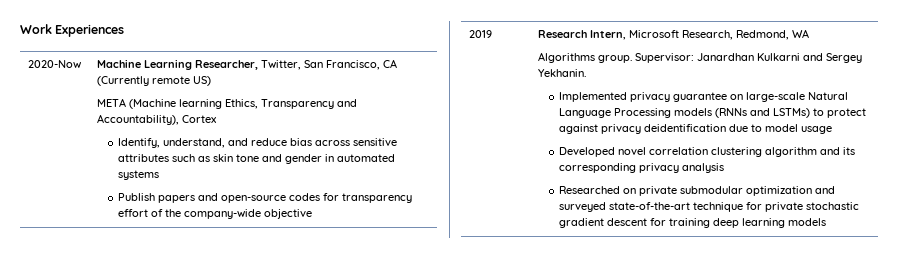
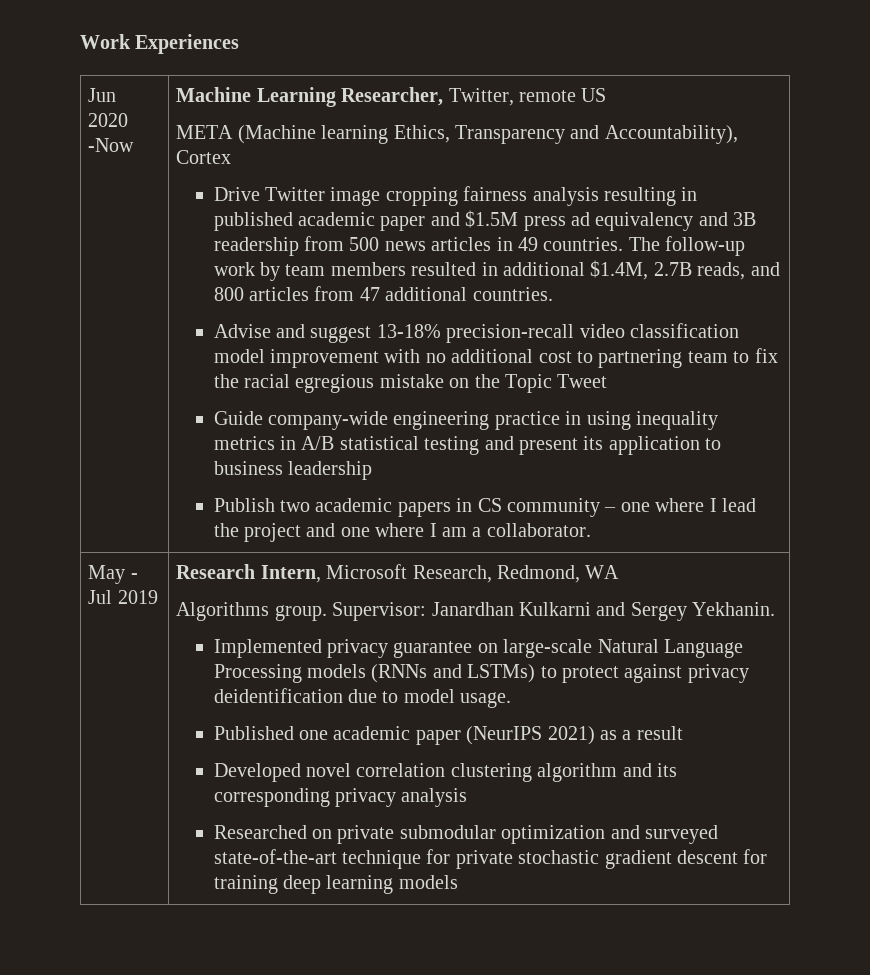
- 2020-Now
+ Jun 2020 -Now
- Machine Learning Researcher, Twitter, San Francisco, CA (Currently remote US)
+ Machine Learning Researcher, Twitter, remote US
- Identify, understand, and reduce bias across sensitive attributes such as skin tone and gender in automated systems
- Publish papers and open-source codes for transparency effort of the company-wide objective
- 2019
+ Drive Twitter image cropping fairness analysis resulting in published academic paper and $1.5M press ad equivalency and 3B readership from 500 news articles in 49 countries. The follow-up work by team members resulted in additional $1.4M, 2.7B reads, and 800 articles from 47 additional countries.
+ Advise and suggest 13-18% precision-recall video classification model improvement with no additional cost to partnering team to fix the racial egregious mistake on the Topic Tweet
+ Guide company-wide engineering practice in using inequality metrics in A/B statistical testing and present its application to business leadership
+ Publish two academic papers in CS community – one where I lead the project and one where I am a collaborator.
+ May - Jul 2019
- Implemented privacy guarantee on large-scale Natural Language Processing models (RNNs and LSTMs) to protect against privacy deidentification due to model usage
+ Implemented privacy guarantee on large-scale Natural Language Processing models (RNNs and LSTMs) to protect against privacy deidentification due to model usage.
+ Published one academic paper (NeurIPS 2021) as a result

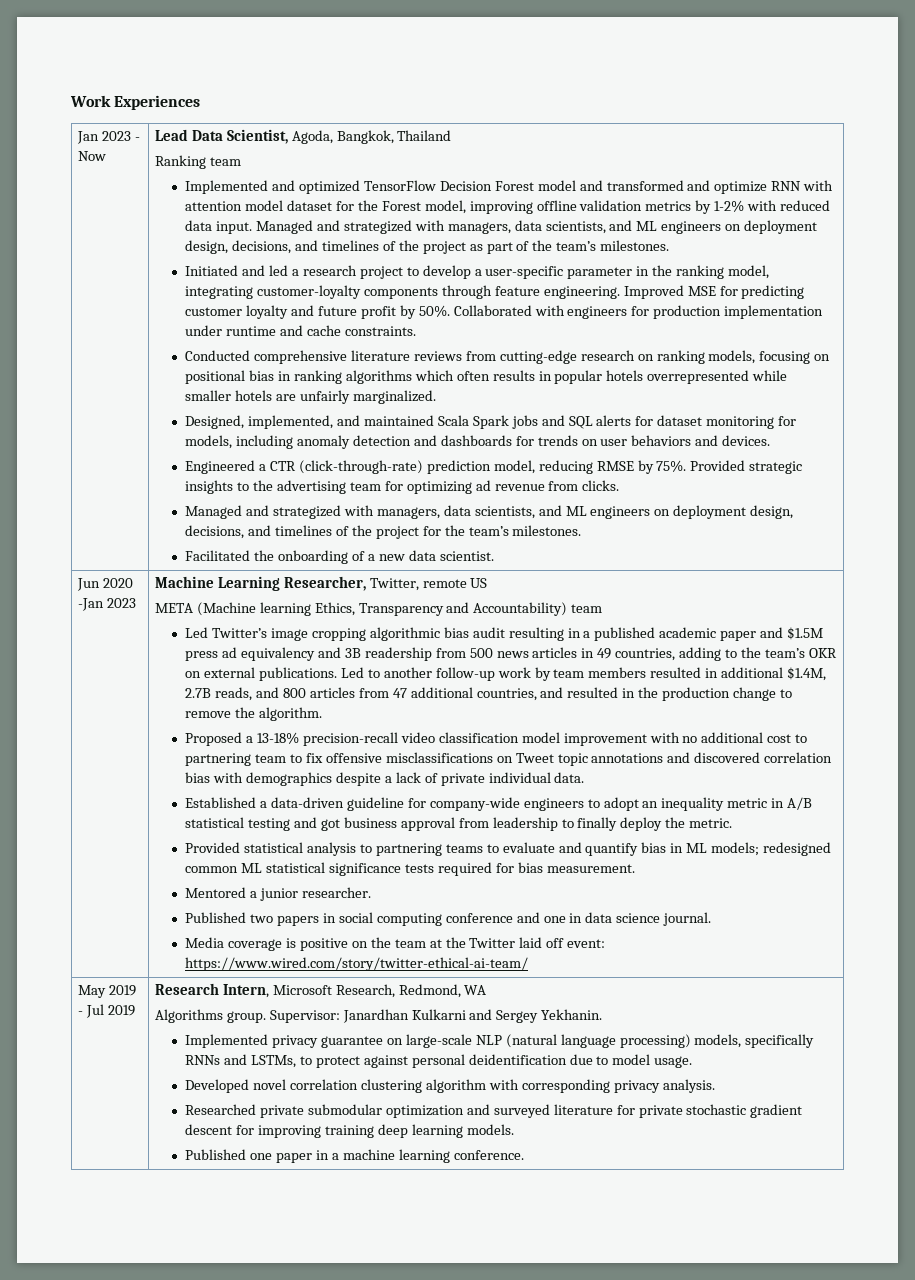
+ Jan 2023 - Now | Lead Data Scientist, Agoda, Bangkok, Thailand
+ Ranking team
+ Implemented and optimized TensorFlow Decision Forest model and transformed and optimize RNN with attention model dataset for the Forest model, improving offline validation metrics by 1-2% with reduced data input. Managed and strategized with managers, data scientists, and ML engineers on deployment design, decisions, and timelines of the project as part of the team’s milestones.
+ Initiated and led a research project to develop a user-specific parameter in the ranking model, integrating customer-loyalty components through feature engineering. Improved MSE for predicting customer loyalty and future profit by 50%. Collaborated with engineers for production implementation under runtime and cache constraints.
+ Conducted comprehensive literature reviews from cutting-edge research on ranking models, focusing on positional bias in ranking algorithms which often results in popular hotels overrepresented while smaller hotels are unfairly marginalized.
+ Designed, implemented, and maintained Scala Spark jobs and SQL alerts for dataset monitoring for models, including anomaly detection and dashboards for trends on user behaviors and devices.
+ Engineered a CTR (click-through-rate) prediction model, reducing RMSE by 75%. Provided strategic insights to the advertising team for optimizing ad revenue from clicks.
+ Managed and strategized with managers, data scientists, and ML engineers on deployment design, decisions, and timelines of the project for the team’s milestones.
+ Facilitated the onboarding of a new data scientist.
- Jun 2020 -Now
+ Jun 2020 -Jan 2023
- META (Machine learning Ethics, Transparency and Accountability), Cortex
- Drive Twitter image cropping fairness analysis resulting in published academic paper and $1.5M press ad equivalency and 3B readership from 500 news articles in 49 countries. The follow-up work by team members resulted in additional $1.4M, 2.7B reads, and 800 articles from 47 additional countries.
- Advise and suggest 13-18% precision-recall video classification model improvement with no additional cost to partnering team to fix the racial egregious mistake on the Topic Tweet
- Guide company-wide engineering practice in using inequality metrics in A/B statistical testing and present its application to business leadership
- Publish two academic papers in CS community – one where I lead the project and one where I am a collaborator.
+ META (Machine learning Ethics, Transparency and Accountability) team
+ Led Twitter’s image cropping algorithmic bias audit resulting in a published academic paper and $1.5M press ad equivalency and 3B readership from 500 news articles in 49 countries, adding to the team’s OKR on external publications. Led to another follow-up work by team members resulted in additional $1.4M, 2.7B reads, and 800 articles from 47 additional countries, and resulted in the production change to remove the algorithm.
+ Proposed a 13-18% precision-recall video classification model improvement with no additional cost to partnering team to fix offensive misclassifications on Tweet topic annotations and discovered correlation bias with demographics despite a lack of private individual data.
+ Established a data-driven guideline for company-wide engineers to adopt an inequality metric in A/B statistical testing and got business approval from leadership to finally deploy the metric.
+ Provided statistical analysis to partnering teams to evaluate and quantify bias in ML models; redesigned common ML statistical significance tests required for bias measurement.
+ Mentored a junior researcher.
+ Published two papers in social computing conference and one in data science journal.
+ Media coverage is positive on the team at the Twitter laid off event: https://www.wired.com/story/twitter-ethical-ai-team/
- May - Jul 2019
+ May 2019 - Jul 2019
- Implemented privacy guarantee on large-scale Natural Language Processing models (RNNs and LSTMs) to protect against privacy deidentification due to model usage.
+ Implemented privacy guarantee on large-scale NLP (natural language processing) models, specifically RNNs and LSTMs, to protect against personal deidentification due to model usage.
- Published one academic paper (NeurIPS 2021) as a result
- Developed novel correlation clustering algorithm and its corresponding privacy analysis
+ Developed novel correlation clustering algorithm with corresponding privacy analysis.
- Researched on private submodular optimization and surveyed state-of-the-art technique for private stochastic gradient descent for training deep learning models
+ Researched private submodular optimization and surveyed literature for private stochastic gradient descent for improving training deep learning models.
+ Published one paper in a machine learning conference.

